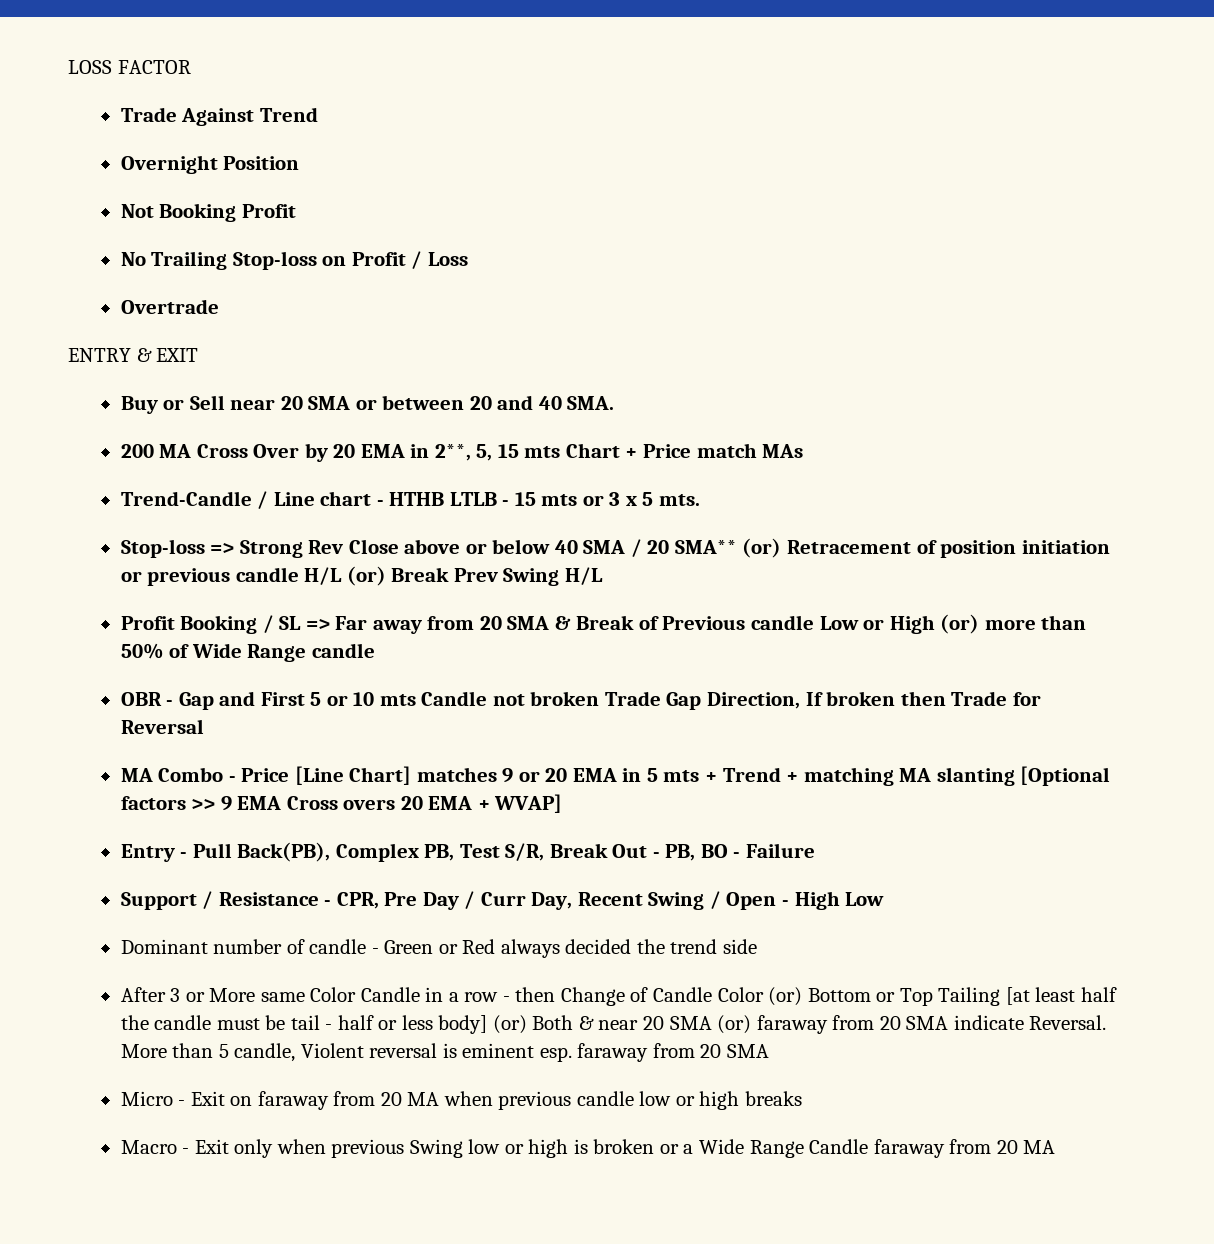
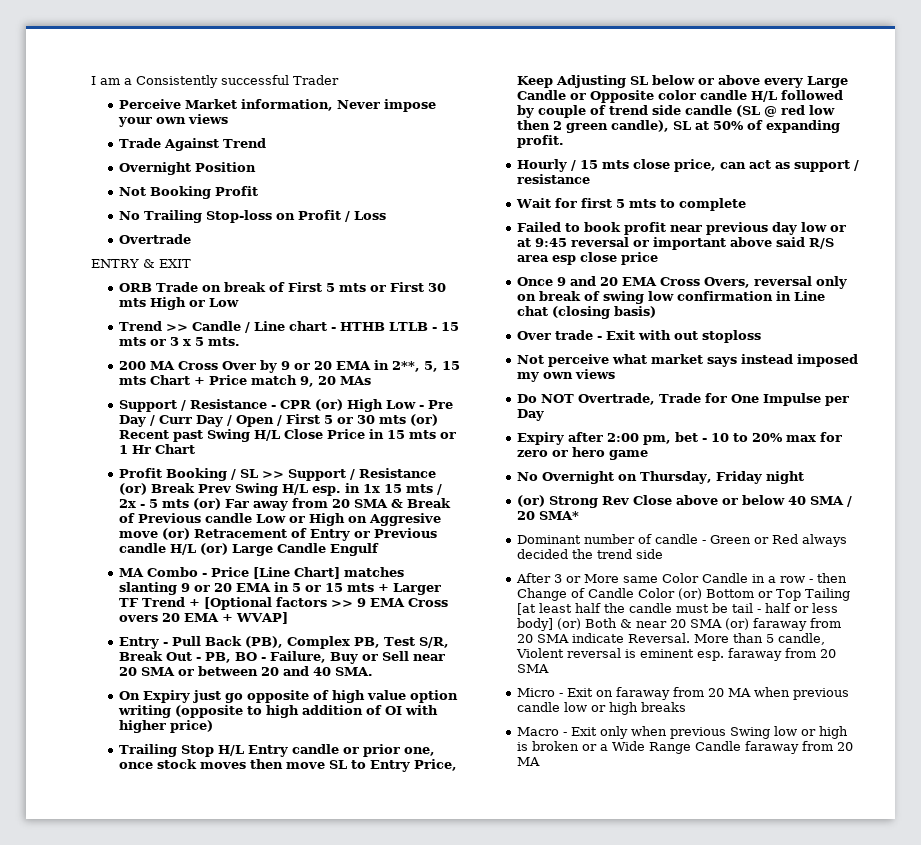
- LOSS FACTOR
+ I am a Consistently successful Trader
+ Perceive Market information, Never impose your own views
- Buy or Sell near 20 SMA or between 20 and 40 SMA.
- 200 MA Cross Over by 20 EMA in 2**, 5, 15 mts Chart + Price match MAs
- Trend-Candle / Line chart - HTHB LTLB - 15 mts or 3 x 5 mts.
+ ORB Trade on break of First 5 mts or First 30 mts High or Low
+ Trend >> Candle / Line chart - HTHB LTLB - 15 mts or 3 x 5 mts.
- Stop-loss => Strong Rev Close above or below 40 SMA / 20 SMA** (or) Retracement of position initiation or previous candle H/L (or) Break Prev Swing H/L
- Profit Booking / SL => Far away from 20 SMA & Break of Previous candle Low or High (or) more than 50% of Wide Range candle
- OBR - Gap and First 5 or 10 mts Candle not broken Trade Gap Direction, If broken then Trade for Reversal
+ 200 MA Cross Over by 9 or 20 EMA in 2**, 5, 15 mts Chart + Price match 9, 20 MAs
+ Support / Resistance - CPR (or) High Low - Pre Day / Curr Day / Open / First 5 or 30 mts (or) Recent past Swing H/L Close Price in 15 mts or 1 Hr Chart
+ Profit Booking / SL >> Support / Resistance (or) Break Prev Swing H/L esp. in 1x 15 mts / 2x - 5 mts (or) Far away from 20 SMA & Break of Previous candle Low or High on Aggresive move (or) Retracement of Entry or Previous candle H/L (or) Large Candle Engulf
- MA Combo - Price [Line Chart] matches 9 or 20 EMA in 5 mts + Trend + matching MA slanting [Optional factors >> 9 EMA Cross overs 20 EMA + WVAP]
+ MA Combo - Price [Line Chart] matches slanting 9 or 20 EMA in 5 or 15 mts + Larger TF Trend + [Optional factors >> 9 EMA Cross overs 20 EMA + WVAP]
- Entry - Pull Back(PB), Complex PB, Test S/R, Break Out - PB, BO - Failure
- Support / Resistance - CPR, Pre Day / Curr Day, Recent Swing / Open - High Low
+ Entry - Pull Back (PB), Complex PB, Test S/R, Break Out - PB, BO - Failure, Buy or Sell near 20 SMA or between 20 and 40 SMA.
+ On Expiry just go opposite of high value option writing (opposite to high addition of OI with higher price)
+ Trailing Stop H/L Entry candle or prior one, once stock moves then move SL to Entry Price, Keep Adjusting SL below or above every Large Candle or Opposite color candle H/L followed by couple of trend side candle (SL @ red low then 2 green candle), SL at 50% of expanding profit.
+ Hourly / 15 mts close price, can act as support / resistance
+ Wait for first 5 mts to complete
+ Failed to book profit near previous day low or at 9:45 reversal or important above said R/S area esp close price
+ Once 9 and 20 EMA Cross Overs, reversal only on break of swing low confirmation in Line chat (closing basis)
+ Over trade - Exit with out stoploss
+ Not perceive what market says instead imposed my own views
+ Do NOT Overtrade, Trade for One Impulse per Day
+ Expiry after 2:00 pm, bet - 10 to 20% max for zero or hero game
+ No Overnight on Thursday, Friday night
+ (or) Strong Rev Close above or below 40 SMA / 20 SMA*

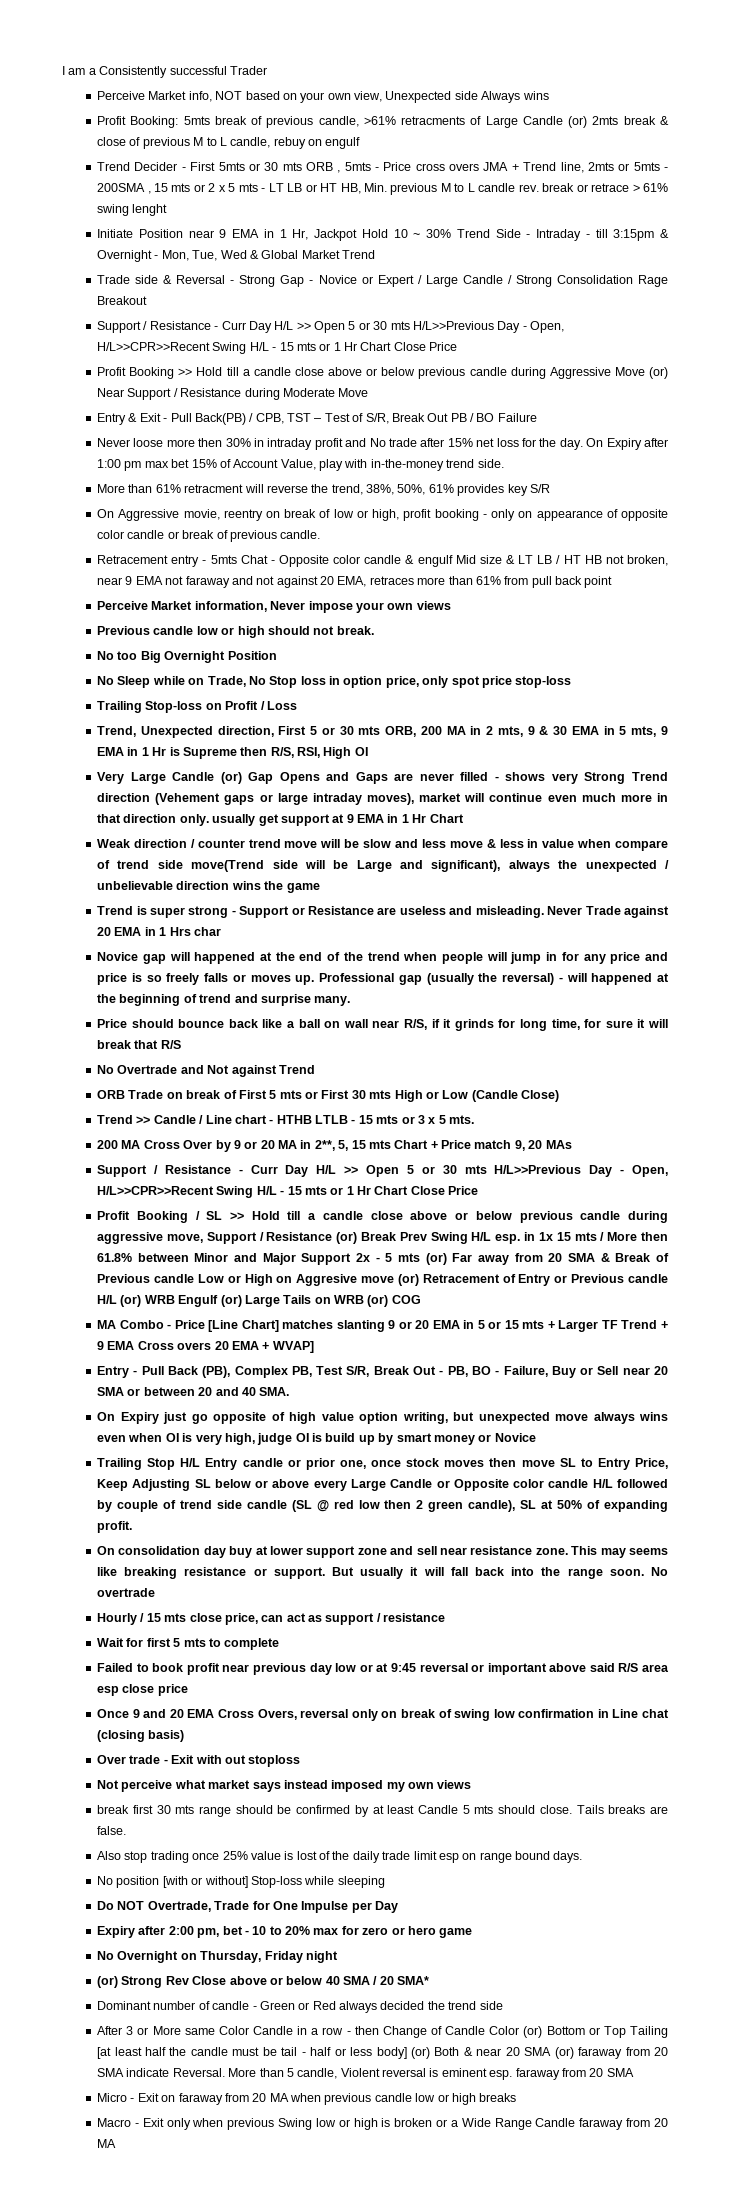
+ Perceive Market info, NOT based on your own view, Unexpected side Always wins
+ Profit Booking: 5mts break of previous candle, >61% retracments of Large Candle (or) 2mts break & close of previous M to L candle, rebuy on engulf
+ Trend Decider - First 5mts or 30 mts ORB , 5mts - Price cross overs JMA + Trend line, 2mts or 5mts - 200SMA , 15 mts or 2 x 5 mts - LT LB or HT HB, Min. previous M to L candle rev. break or retrace > 61% swing lenght
+ Initiate Position near 9 EMA in 1 Hr, Jackpot Hold 10 ~ 30% Trend Side - Intraday - till 3:15pm & Overnight - Mon, Tue, Wed & Global Market Trend
+ Trade side & Reversal - Strong Gap - Novice or Expert / Large Candle / Strong Consolidation Rage Breakout
+ Support / Resistance - Curr Day H/L >> Open 5 or 30 mts H/L>>Previous Day - Open, H/L>>CPR>>Recent Swing H/L - 15 mts or 1 Hr Chart Close Price
+ Profit Booking >> Hold till a candle close above or below previous candle during Aggressive Move (or) Near Support / Resistance during Moderate Move
+ Entry & Exit - Pull Back(PB) / CPB, TST – Test of S/R, Break Out PB / BO Failure
+ Never loose more then 30% in intraday profit and No trade after 15% net loss for the day. On Expiry after 1:00 pm max bet 15% of Account Value, play with in-the-money trend side.
+ More than 61% retracment will reverse the trend, 38%, 50%, 61% provides key S/R
+ On Aggressive movie, reentry on break of low or high, profit booking - only on appearance of opposite color candle or break of previous candle.
+ Retracement entry - 5mts Chat - Opposite color candle & engulf Mid size & LT LB / HT HB not broken, near 9 EMA not faraway and not against 20 EMA, retraces more than 61% from pull back point
- Trade Against Trend
- Overnight Position
- Not Booking Profit
- No Trailing Stop-loss on Profit / Loss
+ Previous candle low or high should not break.
+ No too Big Overnight Position
+ No Sleep while on Trade, No Stop loss in option price, only spot price stop-loss
+ Trailing Stop-loss on Profit / Loss
- Overtrade
- ENTRY & EXIT
+ Trend, Unexpected direction, First 5 or 30 mts ORB, 200 MA in 2 mts, 9 & 30 EMA in 5 mts, 9 EMA in 1 Hr is Supreme then R/S, RSI, High OI
+ Very Large Candle (or) Gap Opens and Gaps are never filled - shows very Strong Trend direction (Vehement gaps or large intraday moves), market will continue even much more in that direction only. usually get support at 9 EMA in 1 Hr Chart
+ Weak direction / counter trend move will be slow and less move & less in value when compare of trend side move(Trend side will be Large and significant), always the unexpected / unbelievable direction wins the game
+ Trend is super strong - Support or Resistance are useless and misleading. Never Trade against 20 EMA in 1 Hrs char
+ Novice gap will happened at the end of the trend when people will jump in for any price and price is so freely falls or moves up. Professional gap (usually the reversal) - will happened at the beginning of trend and surprise many.
+ Price should bounce back like a ball on wall near R/S, if it grinds for long time, for sure it will break that R/S
+ No Overtrade and Not against Trend
- ORB Trade on break of First 5 mts or First 30 mts High or Low
+ ORB Trade on break of First 5 mts or First 30 mts High or Low (Candle Close)
- 200 MA Cross Over by 9 or 20 EMA in 2**, 5, 15 mts Chart + Price match 9, 20 MAs
- Support / Resistance - CPR (or) High Low - Pre Day / Curr Day / Open / First 5 or 30 mts (or) Recent past Swing H/L Close Price in 15 mts or 1 Hr Chart
+ 200 MA Cross Over by 9 or 20 MA in 2**, 5, 15 mts Chart + Price match 9, 20 MAs
+ Support / Resistance - Curr Day H/L >> Open 5 or 30 mts H/L>>Previous Day - Open, H/L>>CPR>>Recent Swing H/L - 15 mts or 1 Hr Chart Close Price
- Profit Booking / SL >> Support / Resistance (or) Break Prev Swing H/L esp. in 1x 15 mts / 2x - 5 mts (or) Far away from 20 SMA & Break of Previous candle Low or High on Aggresive move (or) Retracement of Entry or Previous candle H/L (or) Large Candle Engulf
+ Profit Booking / SL >> Hold till a candle close above or below previous candle during aggressive move, Support / Resistance (or) Break Prev Swing H/L esp. in 1x 15 mts / More then 61.8% between Minor and Major Support 2x - 5 mts (or) Far away from 20 SMA & Break of Previous candle Low or High on Aggresive move (or) Retracement of Entry or Previous candle H/L (or) WRB Engulf (or) Large Tails on WRB (or) COG
- MA Combo - Price [Line Chart] matches slanting 9 or 20 EMA in 5 or 15 mts + Larger TF Trend + [Optional factors >> 9 EMA Cross overs 20 EMA + WVAP]
+ MA Combo - Price [Line Chart] matches slanting 9 or 20 EMA in 5 or 15 mts + Larger TF Trend + 9 EMA Cross overs 20 EMA + WVAP]
- On Expiry just go opposite of high value option writing (opposite to high addition of OI with higher price)
+ On Expiry just go opposite of high value option writing, but unexpected move always wins even when OI is very high, judge OI is build up by smart money or Novice
+ On consolidation day buy at lower support zone and sell near resistance zone. This may seems like breaking resistance or support. But usually it will fall back into the range soon. No overtrade
+ break first 30 mts range should be confirmed by at least Candle 5 mts should close. Tails breaks are false.
+ Also stop trading once 25% value is lost of the daily trade limit esp on range bound days.
+ No position [with or without] Stop-loss while sleeping

